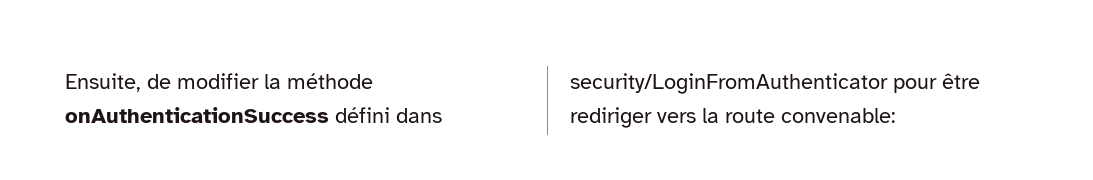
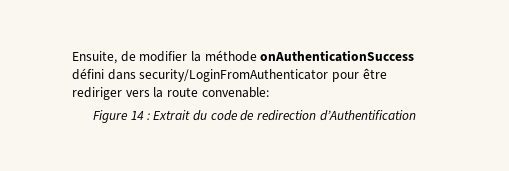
+ Figure 14 : Extrait du code de redirection d’Authentification

